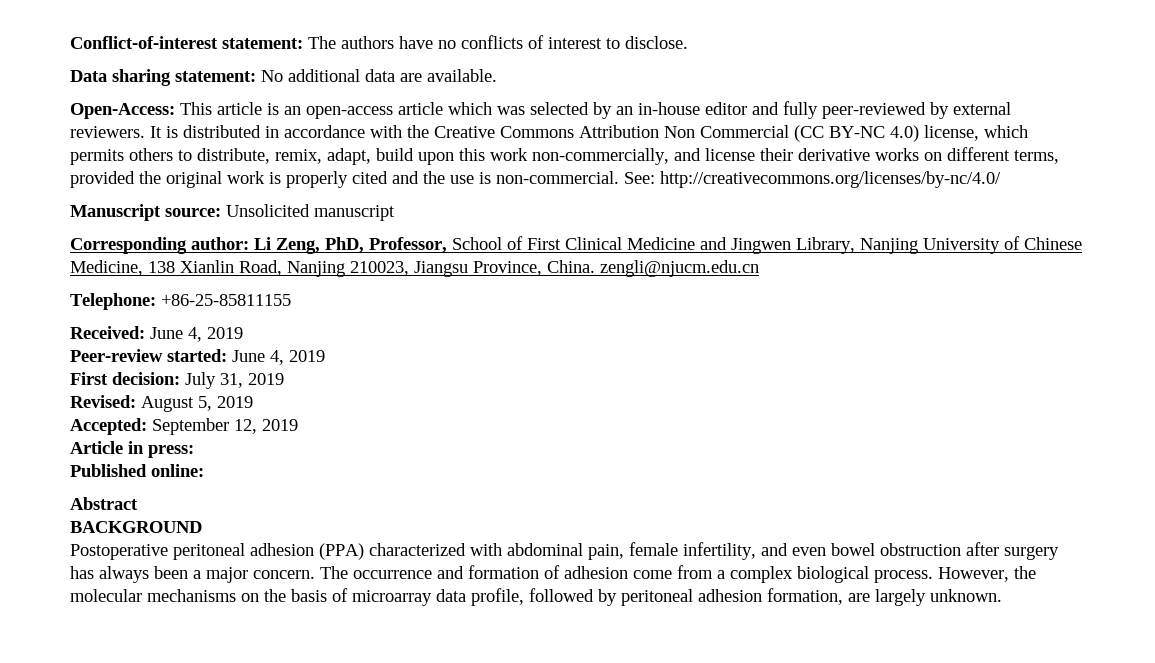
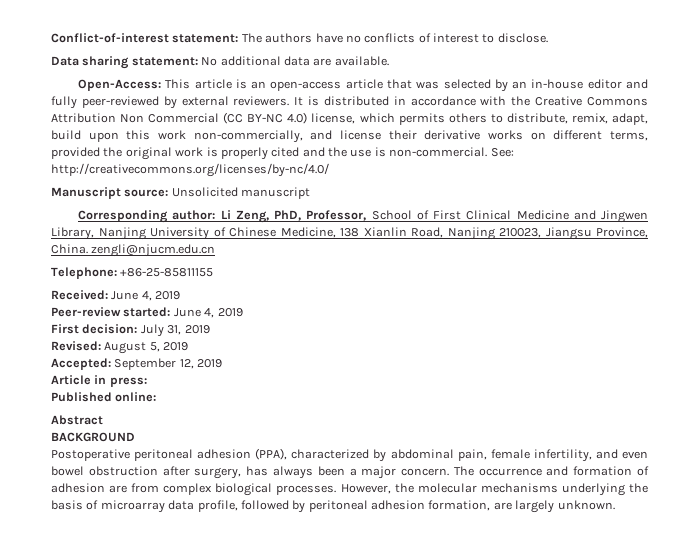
- Open-Access: This article is an open-access article which was selected by an in-house editor and fully peer-reviewed by external reviewers.
+ Open-Access: This article is an open-access article that was selected by an in-house editor and fully peer-reviewed by external reviewers.
- Postoperative peritoneal adhesion (PPA) characterized with abdominal pain, female infertility, and even bowel obstruction after surgery has always been a major concern.
+ Postoperative peritoneal adhesion (PPA), characterized by abdominal pain, female infertility, and even bowel obstruction after surgery, has always been a major concern.
- The occurrence and formation of adhesion come from a complex biological process.
+ The occurrence and formation of adhesion are from complex biological processes.
- However, the molecular mechanisms on the basis of microarray data profile, followed by peritoneal adhesion formation, are largely unknown.
+ However, the molecular mechanisms underlying the basis of microarray data profile, followed by peritoneal adhesion formation, are largely unknown.

